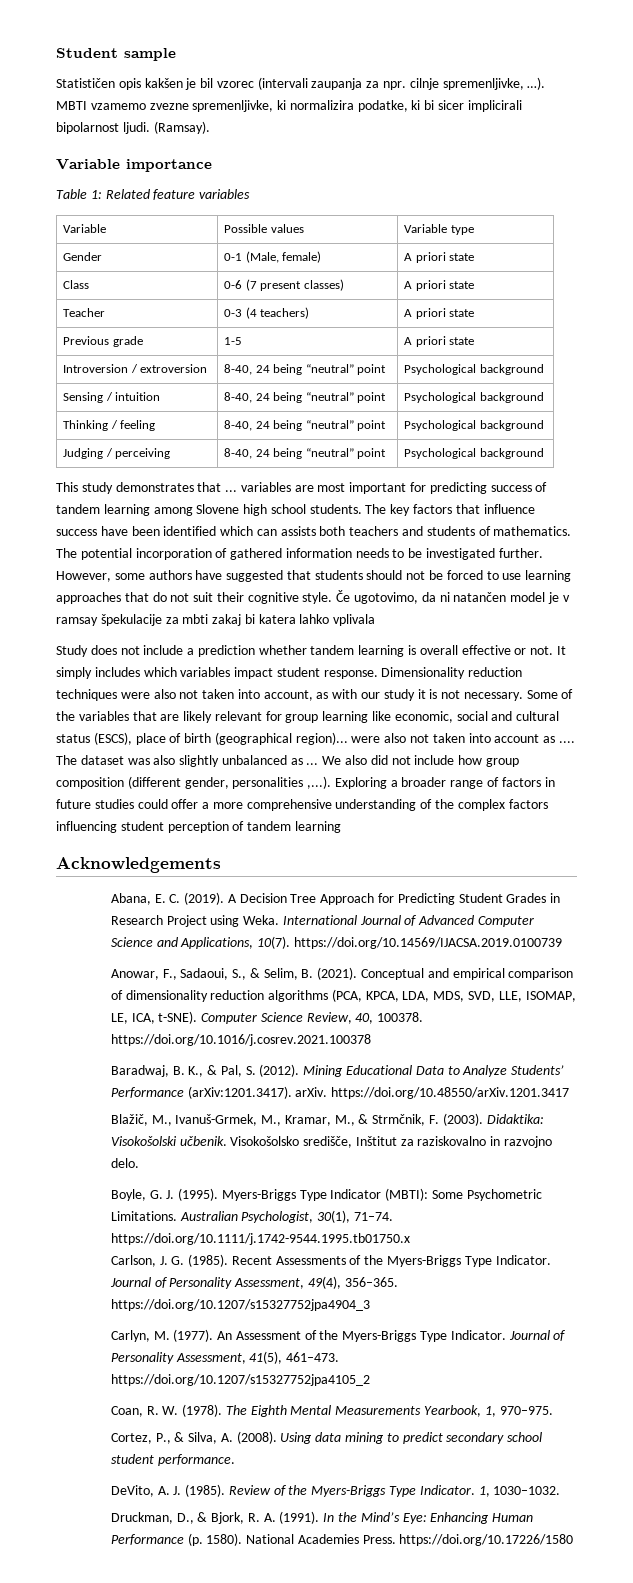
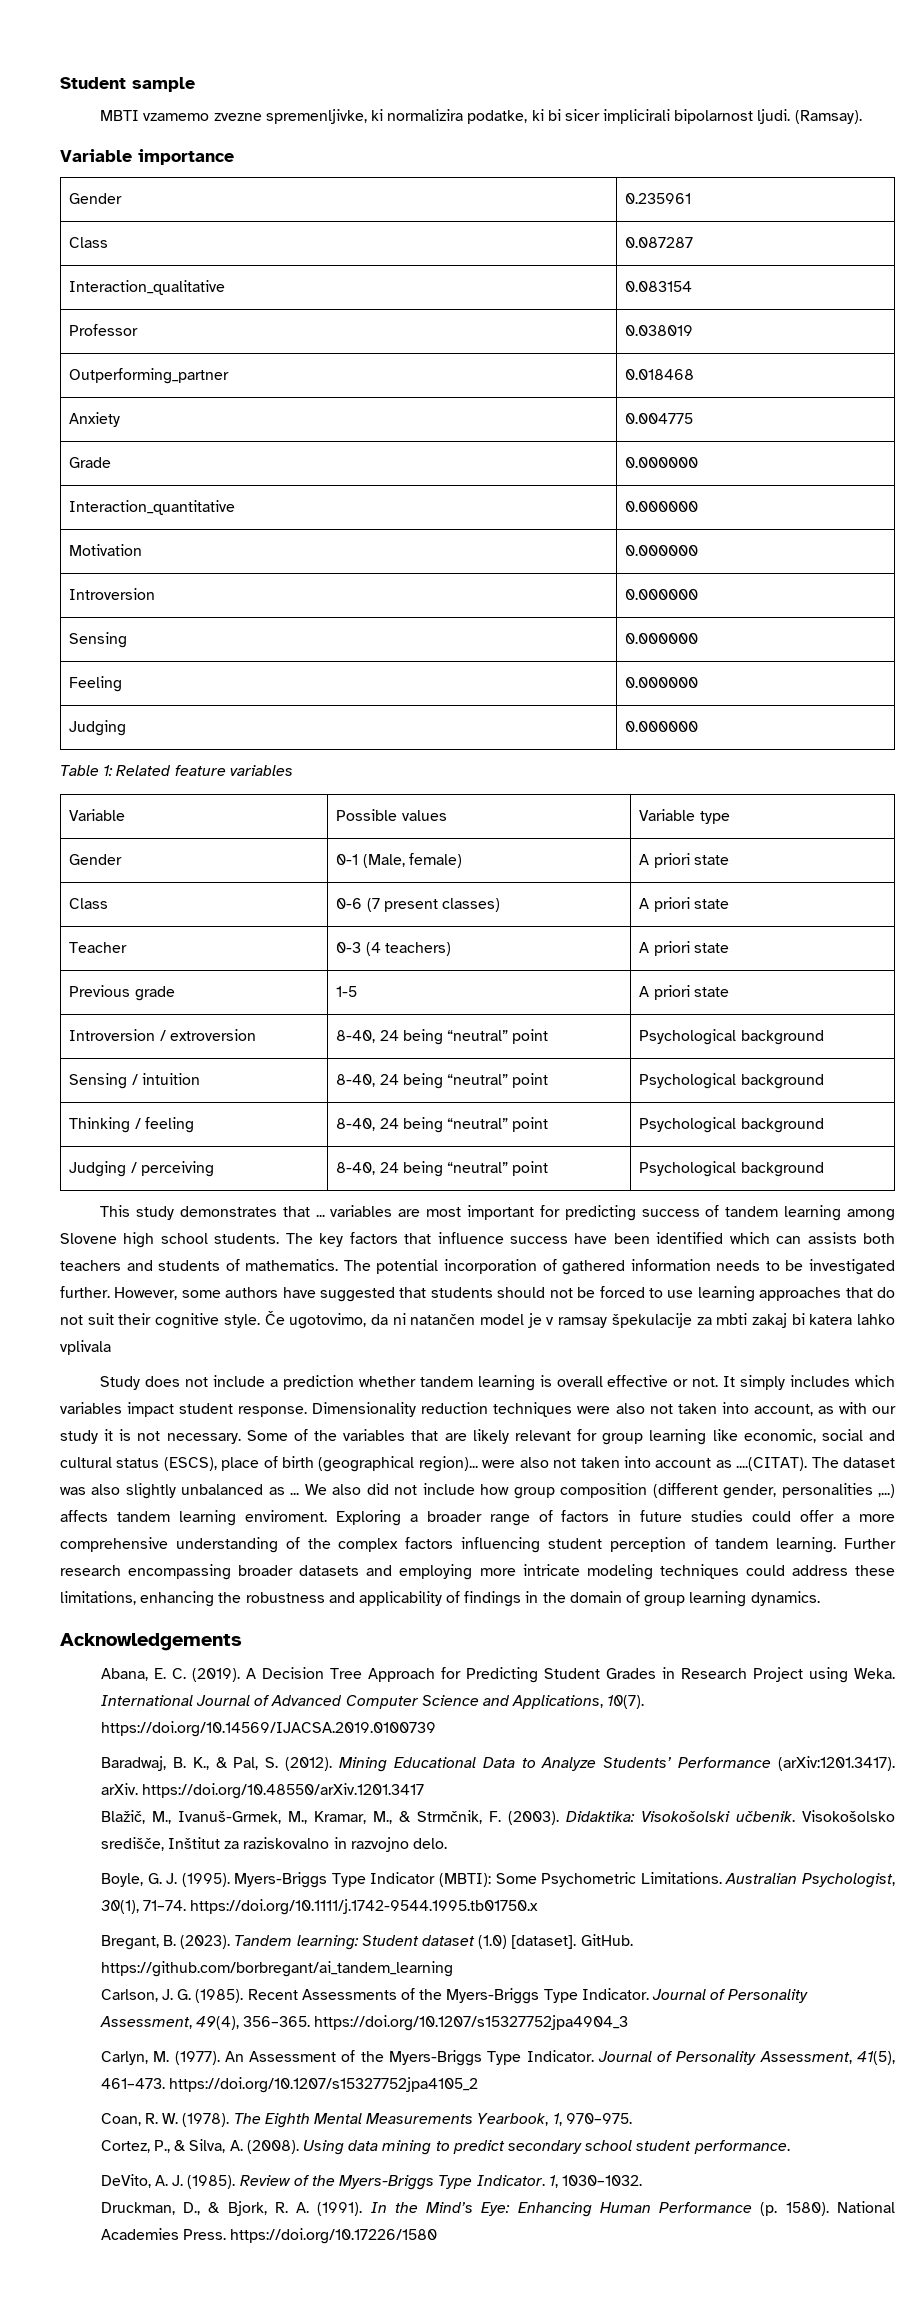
- Statističen opis kakšen je bil vzorec (intervali zaupanja za npr. cilnje spremenljivke, …).
+ Gender | 0.235961
+ Class | 0.087287
+ Interaction_qualitative | 0.083154
+ Professor | 0.038019
+ Outperforming_partner | 0.018468
+ Anxiety | 0.004775
+ Grade | 0.000000
+ Interaction_quantitative | 0.000000
+ Motivation | 0.000000
+ Introversion | 0.000000
+ Sensing | 0.000000
+ Feeling | 0.000000
+ Judging | 0.000000
- Some of the variables that are likely relevant for group learning like economic, social and cultural status (ESCS), place of birth (geographical region)... were also not taken into account as .... The dataset was also slightly unbalanced as ...
+ Some of the variables that are likely relevant for group learning like economic, social and cultural status (ESCS), place of birth (geographical region)... were also not taken into account as ....(CITAT). The dataset was also slightly unbalanced as ...
- We also did not include how group composition (different gender, personalities ,...). Exploring a broader range of factors in future studies could offer a more comprehensive understanding of the complex factors influencing student perception of tandem learning
+ We also did not include how group composition (different gender, personalities ,...) affects tandem learning enviroment. Exploring a broader range of factors in future studies could offer a more comprehensive understanding of the complex factors influencing student perception of tandem learning. Further research encompassing broader datasets and employing more intricate modeling techniques could address these limitations, enhancing the robustness and applicability of findings in the domain of group learning dynamics.
- Anowar, F., Sadaoui, S., & Selim, B. (2021). Conceptual and empirical comparison of dimensionality reduction algorithms (PCA, KPCA, LDA, MDS, SVD, LLE, ISOMAP, LE, ICA, t-SNE). Computer Science Review, 40, 100378. https://doi.org/10.1016/j.cosrev.2021.100378
+ Bregant, B. (2023). Tandem learning: Student dataset (1.0) [dataset]. GitHub. https://github.com/borbregant/ai_tandem_learning

